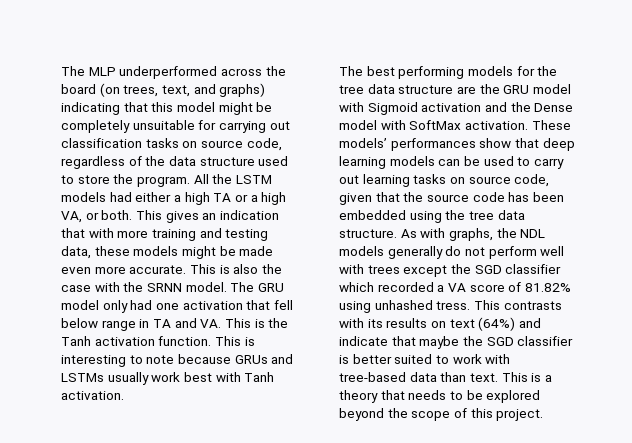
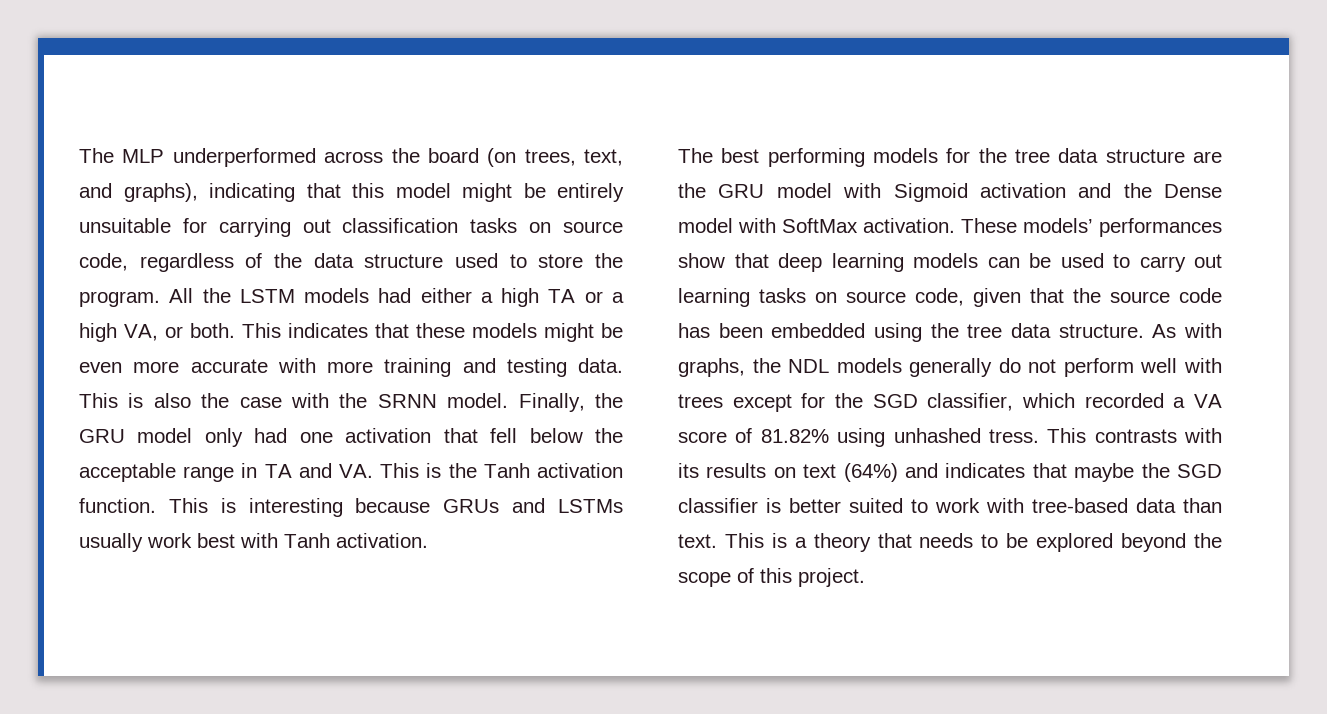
- The MLP underperformed across the board (on trees, text, and graphs) indicating that this model might be completely unsuitable for carrying out classification tasks on source code, regardless of the data structure used to store the program.
+ The MLP underperformed across the board (on trees, text, and graphs), indicating that this model might be entirely unsuitable for carrying out classification tasks on source code, regardless of the data structure used to store the program.
- This gives an indication that with more training and testing data, these models might be made even more accurate.
+ This indicates that these models might be even more accurate with more training and testing data.
- The GRU model only had one activation that fell below range in TA and VA. This is the Tanh activation function.
+ Finally, the GRU model only had one activation that fell below the acceptable range in TA and VA. This is the Tanh activation function.
- This is interesting to note because GRUs and LSTMs usually work best with Tanh activation.
+ This is interesting because GRUs and LSTMs usually work best with Tanh activation.
- As with graphs, the NDL models generally do not perform well with trees except the SGD classifier which recorded a VA score of 81.82% using unhashed tress.
+ As with graphs, the NDL models generally do not perform well with trees except for the SGD classifier, which recorded a VA score of 81.82% using unhashed tress.
- This contrasts with its results on text (64%) and indicate that maybe the SGD classifier is better suited to work with tree-based data than text.
+ This contrasts with its results on text (64%) and indicates that maybe the SGD classifier is better suited to work with tree-based data than text.

